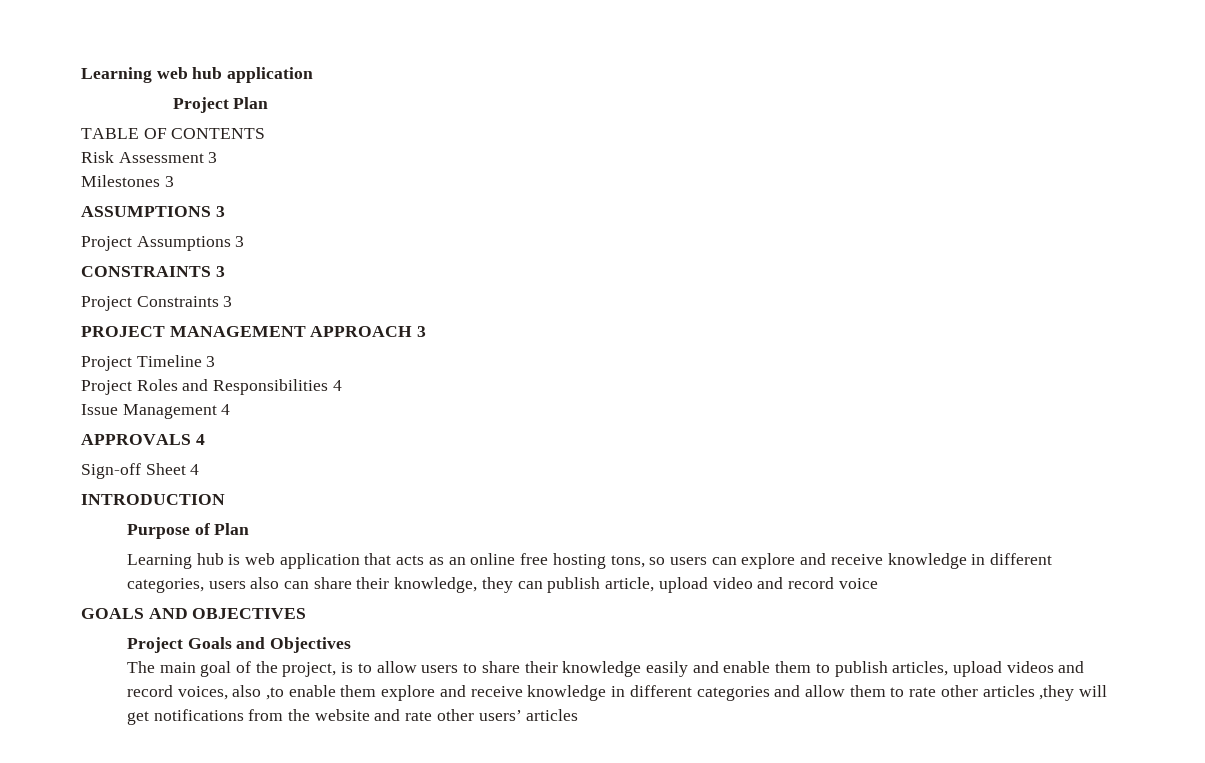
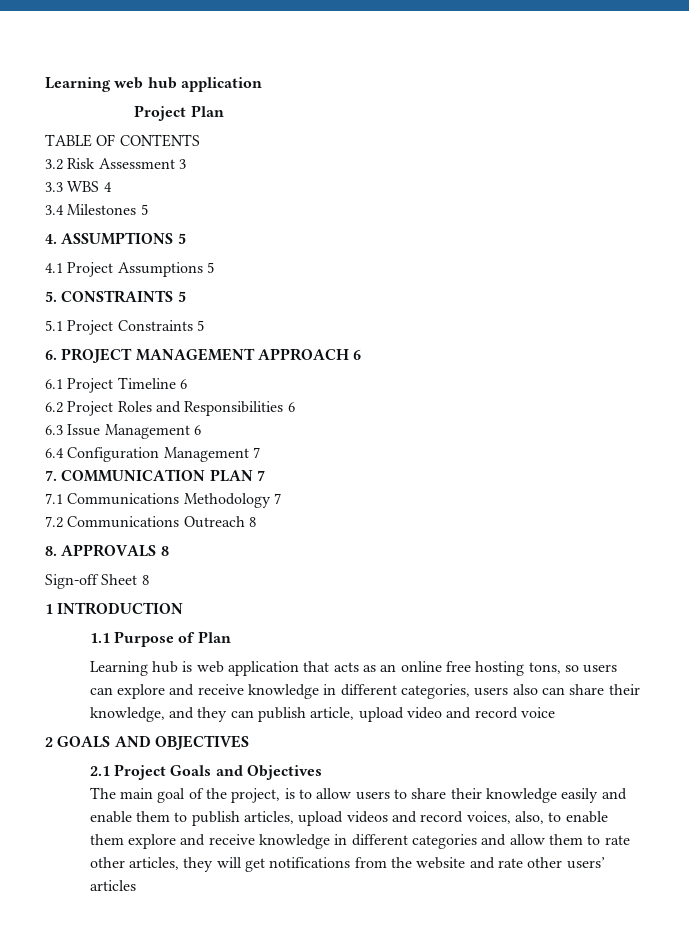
- Risk Assessment 3
+ 3.2 Risk Assessment 3
- Milestones 3
- ASSUMPTIONS 3
- Project Assumptions 3
- CONSTRAINTS 3
- Project Constraints 3
- PROJECT MANAGEMENT APPROACH 3
- Project Timeline 3
- Project Roles and Responsibilities 4
- Issue Management 4
- APPROVALS 4
+ 3.3 WBS 4
+ 3.4 Milestones 5
+ 4. ASSUMPTIONS 5
+ 4.1 Project Assumptions 5
+ 5. CONSTRAINTS 5
+ 5.1 Project Constraints 5
+ 6. PROJECT MANAGEMENT APPROACH 6
+ 6.1 Project Timeline 6
+ 6.2 Project Roles and Responsibilities 6
+ 6.3 Issue Management 6
+ 6.4 Configuration Management 7
+ 7. COMMUNICATION PLAN 7
+ 7.1 Communications Methodology 7
+ 7.2 Communications Outreach 8
+ 8. APPROVALS 8
- Sign-off Sheet 4
- INTRODUCTION
+ Sign-off Sheet 8
+ 1 INTRODUCTION
- Purpose of Plan
+ 1.1 Purpose of Plan
- Learning hub is web application that acts as an online free hosting tons, so users can explore and receive knowledge in different categories, users also can share their knowledge, they can publish article, upload video and record voice
+ Learning hub is web application that acts as an online free hosting tons, so users can explore and receive knowledge in different categories, users also can share their knowledge, and they can publish article, upload video and record voice
- GOALS AND OBJECTIVES
+ 2 GOALS AND OBJECTIVES
- Project Goals and Objectives
+ 2.1 Project Goals and Objectives
- The main goal of the project, is to allow users to share their knowledge easily and enable them to publish articles, upload videos and record voices, also ,to enable them explore and receive knowledge in different categories and allow them to rate other articles ,they will get notifications from the website and rate other users’ articles
+ The main goal of the project, is to allow users to share their knowledge easily and enable them to publish articles, upload videos and record voices, also, to enable them explore and receive knowledge in different categories and allow them to rate other articles, they will get notifications from the website and rate other users’ articles

